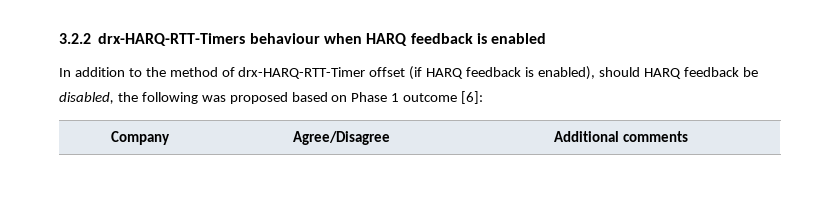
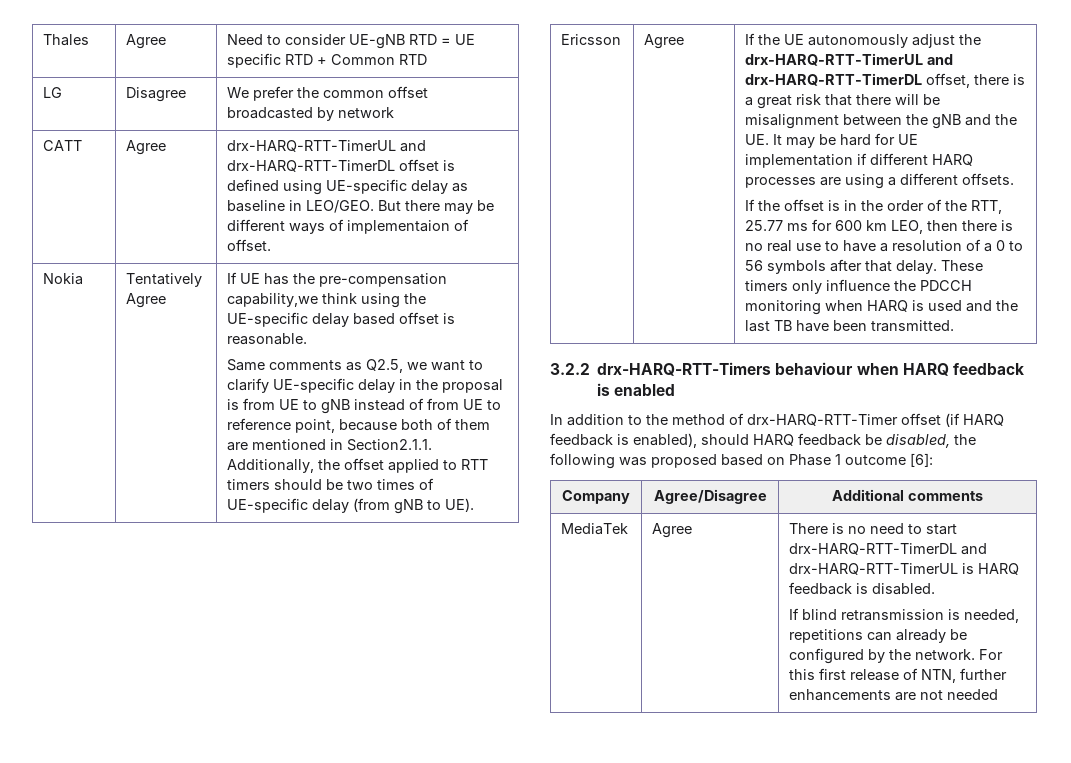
+ Thales | Agree | Need to consider UE-gNB RTD = UE specific RTD + Common RTD
+ LG | Disagree | We prefer the common offset broadcasted by network
+ CATT | Agree | drx-HARQ-RTT-TimerUL and drx-HARQ-RTT-TimerDL offset is defined using UE-specific delay as baseline in LEO/GEO. But there may be different ways of implementaion of offset.
+ Nokia | Tentatively Agree | If UE has the pre-compensation capability,we think using the UE-specific delay based offset is reasonable.
+ Same comments as Q2.5, we want to clarify UE-specific delay in the proposal is from UE to gNB instead of from UE to reference point, because both of them are mentioned in Section2.1.1. Additionally, the offset applied to RTT timers should be two times of UE-specific delay (from gNB to UE).
+ Ericsson | Agree | If the UE autonomously adjust the drx-HARQ-RTT-TimerUL and drx-HARQ-RTT-TimerDL offset, there is a great risk that there will be misalignment between the gNB and the UE. It may be hard for UE implementation if different HARQ processes are using a different offsets.
+ If the offset is in the order of the RTT, 25.77 ms for 600 km LEO, then there is no real use to have a resolution of a 0 to 56 symbols after that delay. These timers only influence the PDCCH monitoring when HARQ is used and the last TB have been transmitted.
+ MediaTek | Agree | There is no need to start drx-HARQ-RTT-TimerDL and drx-HARQ-RTT-TimerUL is HARQ feedback is disabled.
+ If blind retransmission is needed, repetitions can already be configured by the network. For this first release of NTN, further enhancements are not needed

